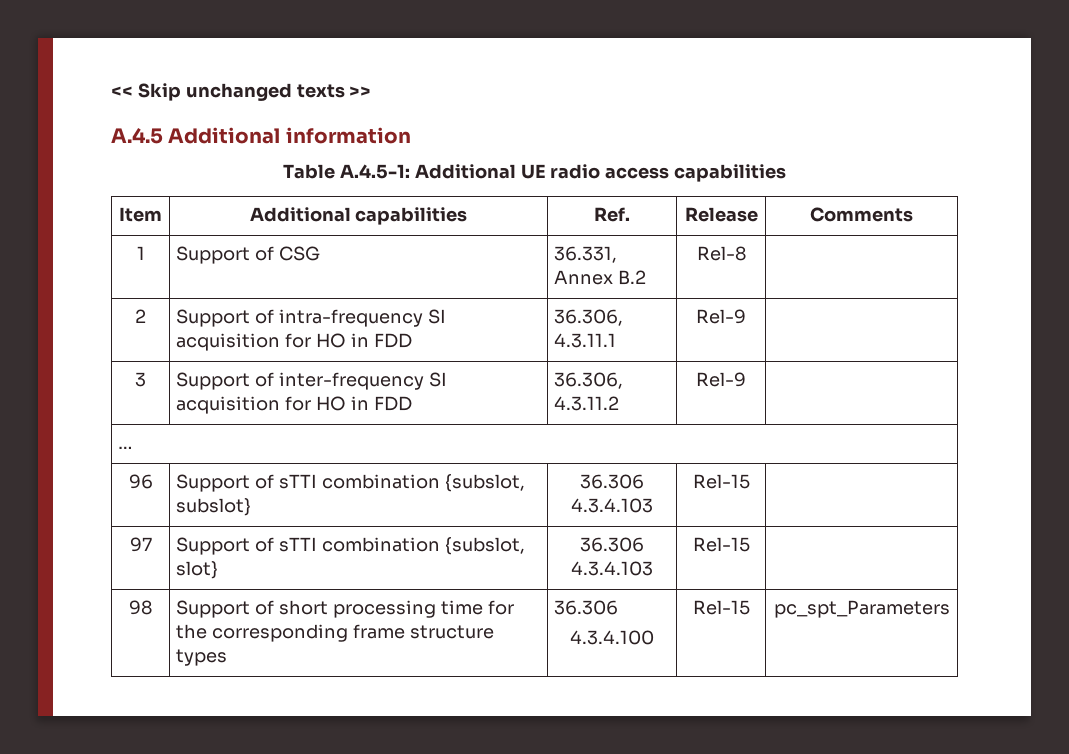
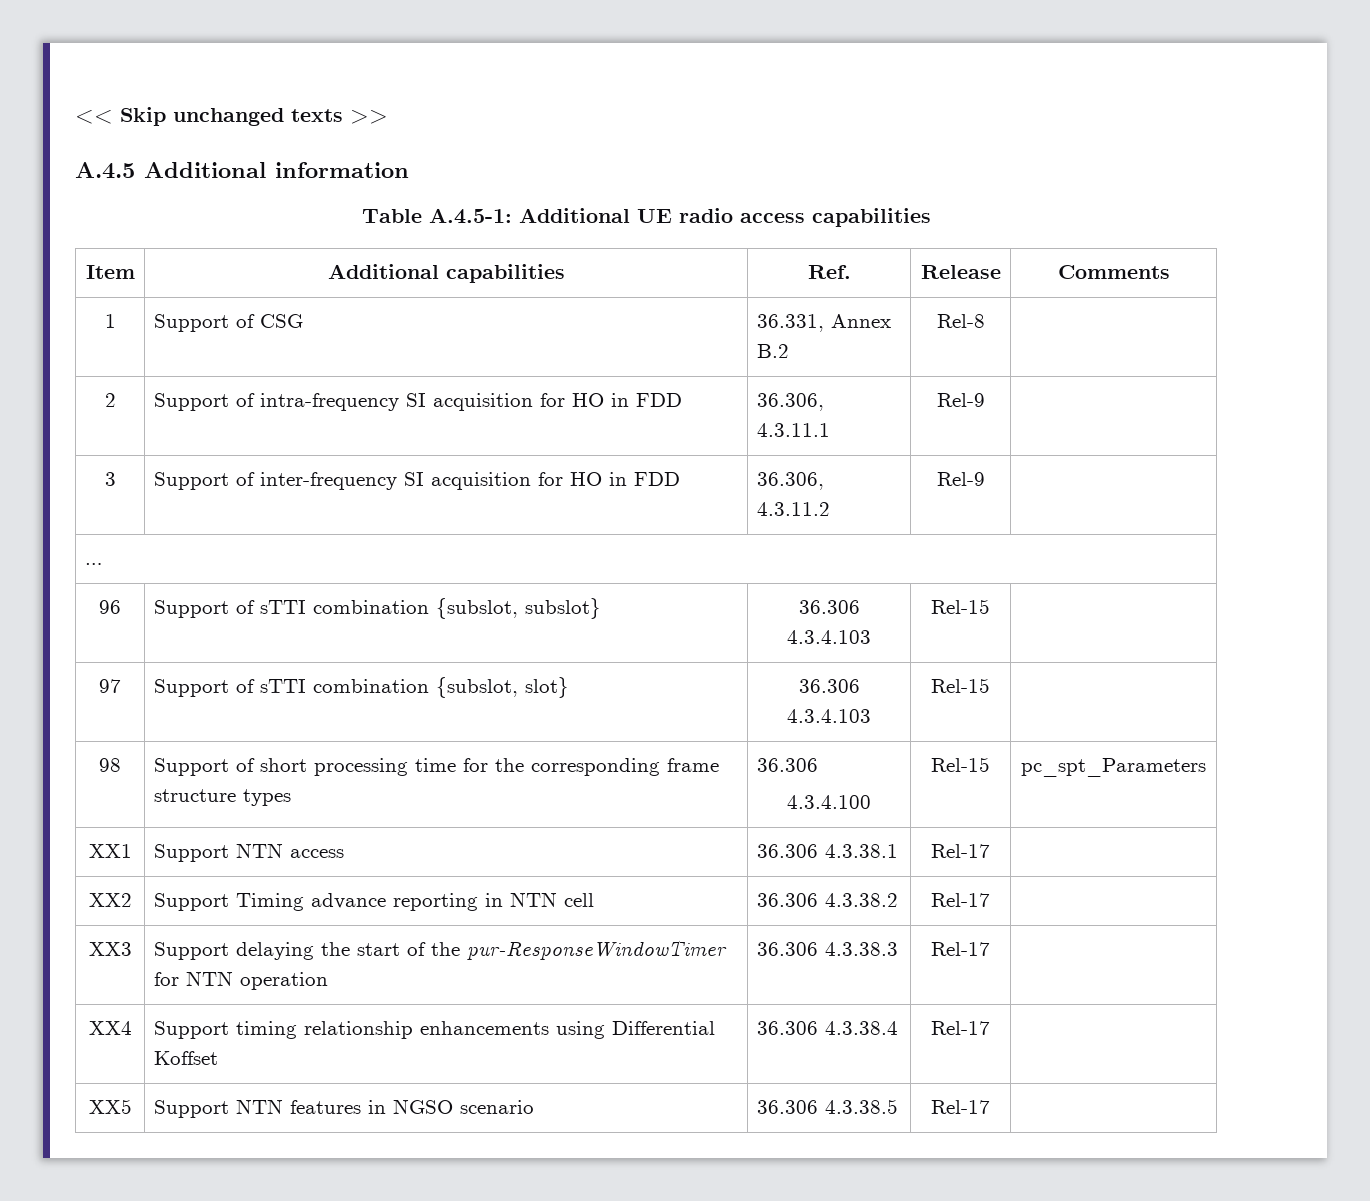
+ XX1 | Support NTN access | 36.306 4.3.38.1 | Rel-17 |
+ XX2 | Support Timing advance reporting in NTN cell | 36.306 4.3.38.2 | Rel-17 |
+ XX3 | Support delaying the start of the pur-ResponseWindowTimer for NTN operation | 36.306 4.3.38.3 | Rel-17 |
+ XX4 | Support timing relationship enhancements using Differential Koffset | 36.306 4.3.38.4 | Rel-17 |
+ XX5 | Support NTN features in NGSO scenario | 36.306 4.3.38.5 | Rel-17 |

